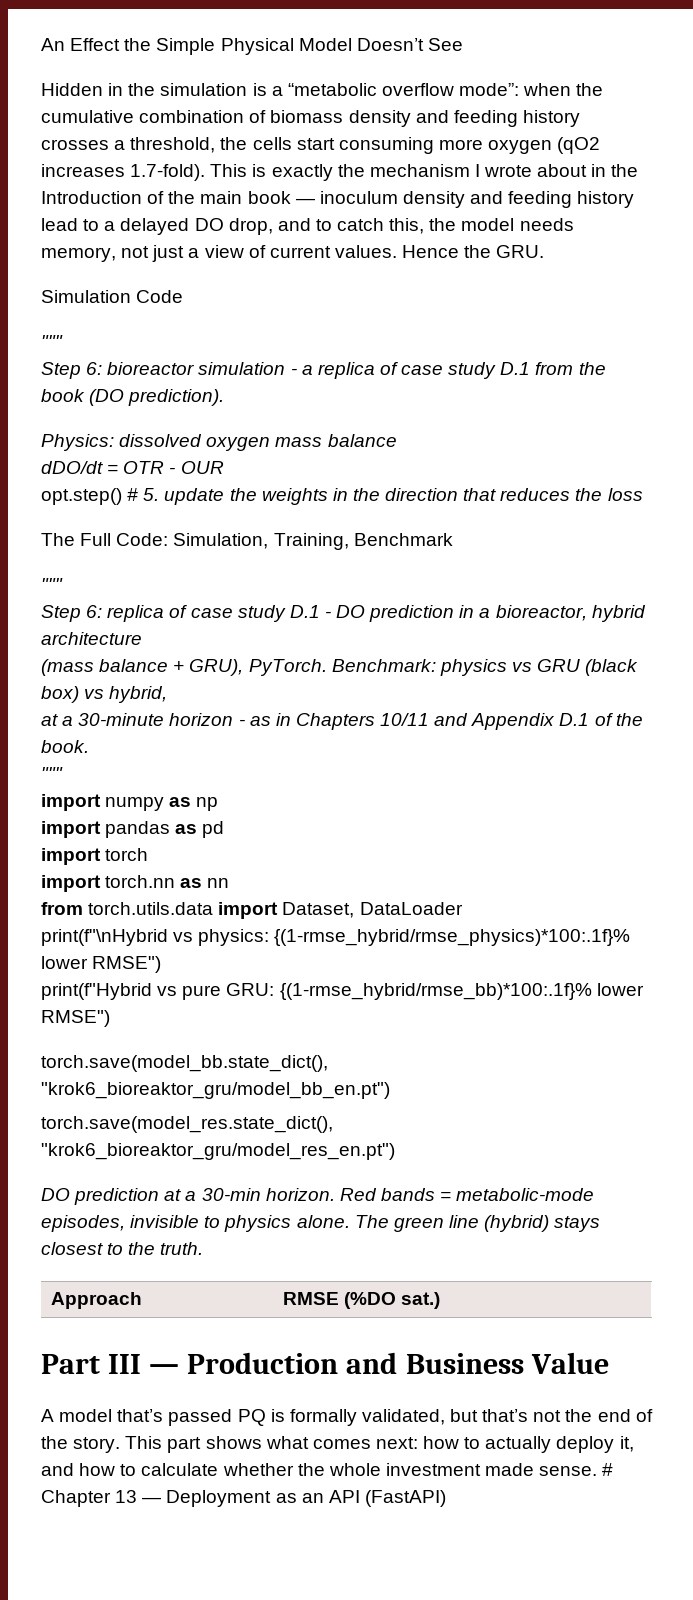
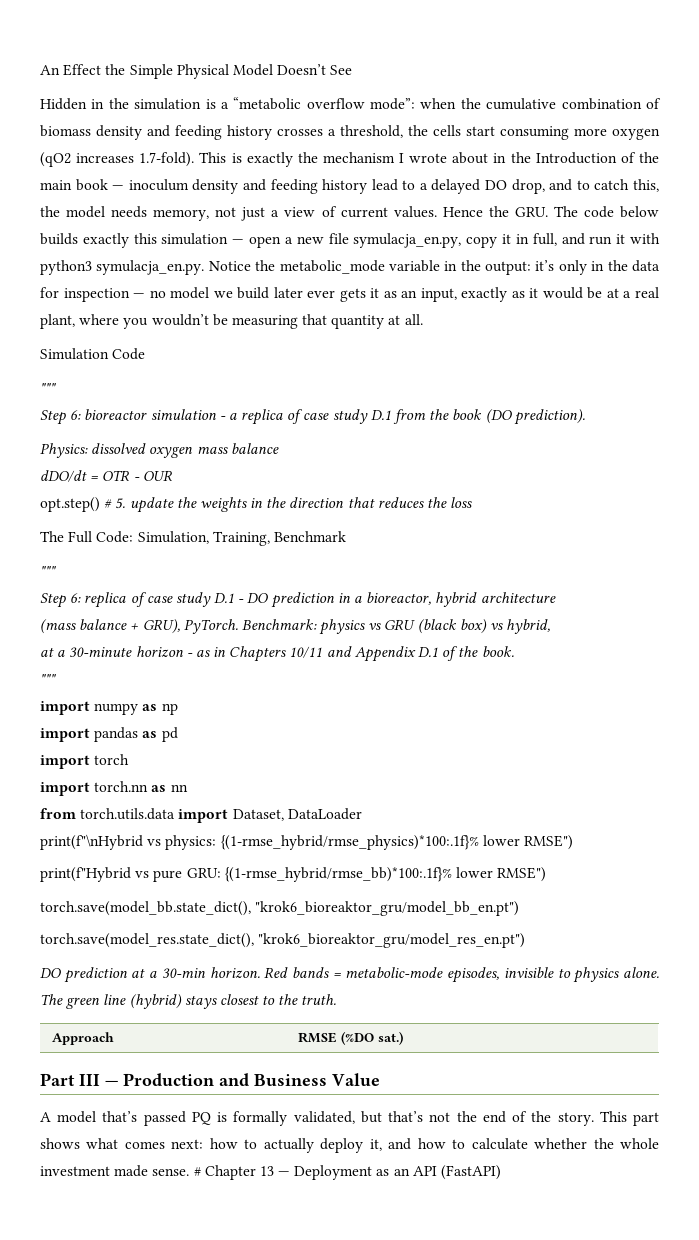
- Hence the GRU.
+ Hence the GRU. The code below builds exactly this simulation — open a new file symulacja_en.py, copy it in full, and run it with python3 symulacja_en.py. Notice the metabolic_mode variable in the output: it’s only in the data for inspection — no model we build later ever gets it as an input, exactly as it would be at a real plant, where you wouldn’t be measuring that quantity at all.

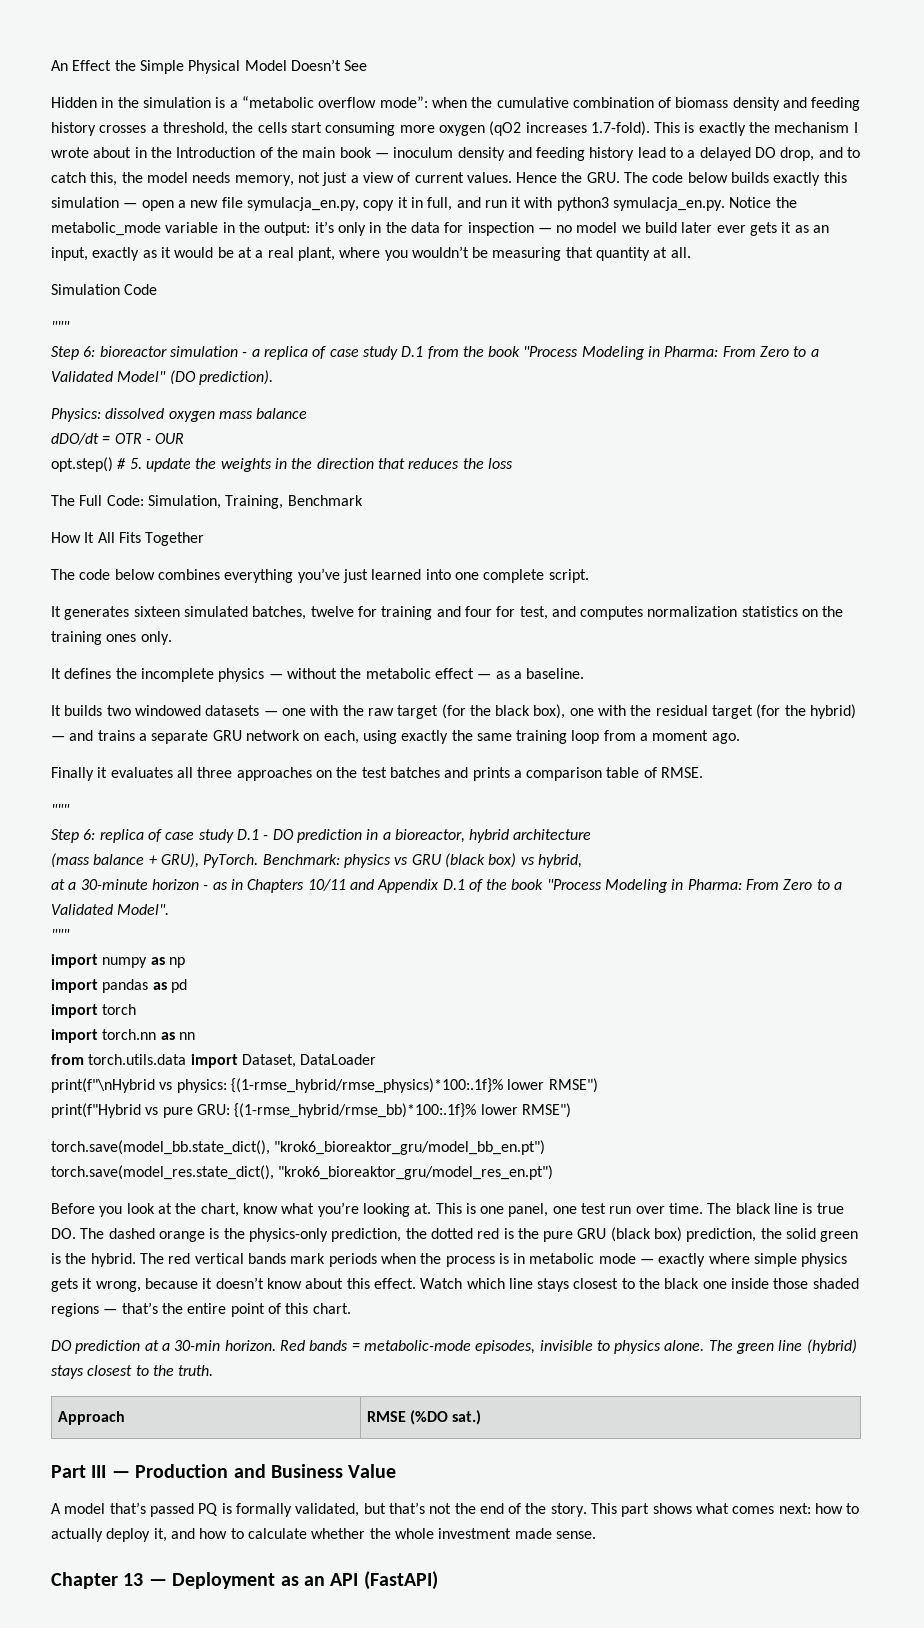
- Step 6: bioreactor simulation - a replica of case study D.1 from the book (DO prediction).
+ Step 6: bioreactor simulation - a replica of case study D.1 from the book "Process Modeling in Pharma: From Zero to a Validated Model" (DO prediction).
+ How It All Fits Together
+ The code below combines everything you’ve just learned into one complete script.
+ It generates sixteen simulated batches, twelve for training and four for test, and computes normalization statistics on the training ones only.
+ It defines the incomplete physics — without the metabolic effect — as a baseline.
+ It builds two windowed datasets — one with the raw target (for the black box), one with the residual target (for the hybrid) — and trains a separate GRU network on each, using exactly the same training loop from a moment ago.
+ Finally it evaluates all three approaches on the test batches and prints a comparison table of RMSE.
- at a 30-minute horizon - as in Chapters 10/11 and Appendix D.1 of the book.
+ at a 30-minute horizon - as in Chapters 10/11 and Appendix D.1 of the book "Process Modeling in Pharma: From Zero to a Validated Model".
+ Before you look at the chart, know what you’re looking at. This is one panel, one test run over time. The black line is true DO. The dashed orange is the physics-only prediction, the dotted red is the pure GRU (black box) prediction, the solid green is the hybrid. The red vertical bands mark periods when the process is in metabolic mode — exactly where simple physics gets it wrong, because it doesn’t know about this effect. Watch which line stays closest to the black one inside those shaded regions — that’s the entire point of this chart.
- This part shows what comes next: how to actually deploy it, and how to calculate whether the whole investment made sense. # Chapter 13 — Deployment as an API (FastAPI)
+ This part shows what comes next: how to actually deploy it, and how to calculate whether the whole investment made sense.
+ Chapter 13 — Deployment as an API (FastAPI)

